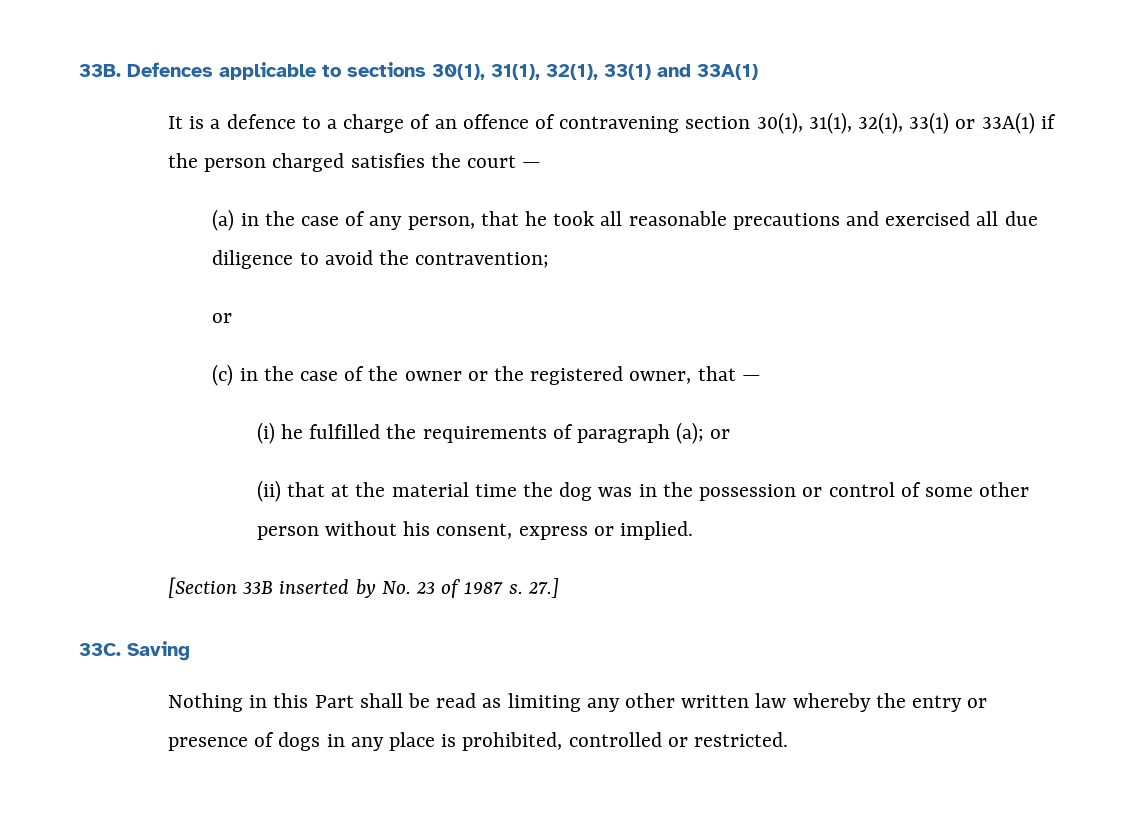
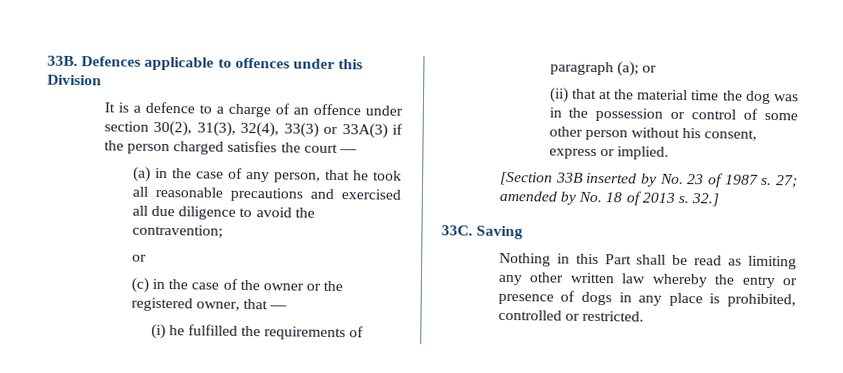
- Defences applicable to sections 30(1), 31(1), 32(1), 33(1) and 33A(1)
+ Defences applicable to offences under this Division
- It is a defence to a charge of an offence of contravening section 30(1), 31(1), 32(1), 33(1) or 33A(1) if the person charged satisfies the court —
+ It is a defence to a charge of an offence under section 30(2), 31(3), 32(4), 33(3) or 33A(3) if the person charged satisfies the court —
- 27.]
+ 27; amended by No. 18 of 2013 s. 32.]

